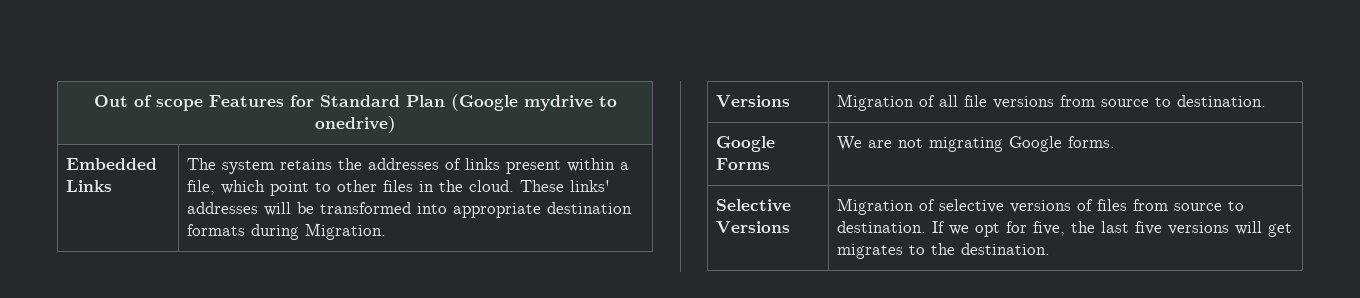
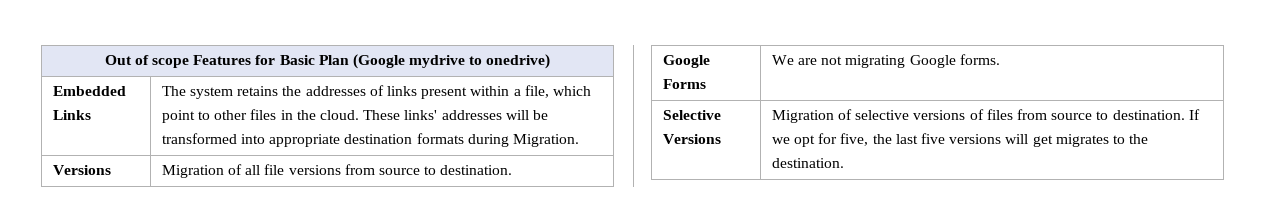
- Out of scope Features for Standard Plan (Google mydrive to onedrive)
+ Out of scope Features for Basic Plan (Google mydrive to onedrive)

